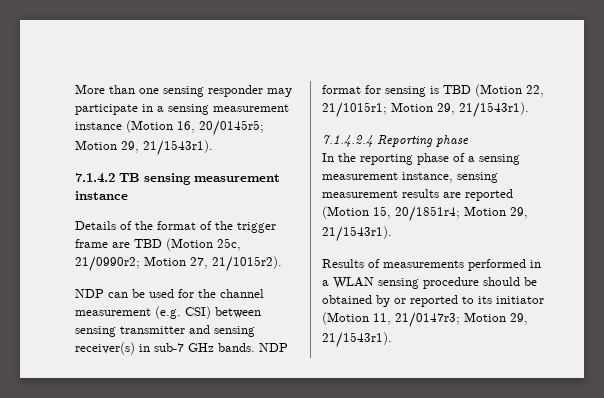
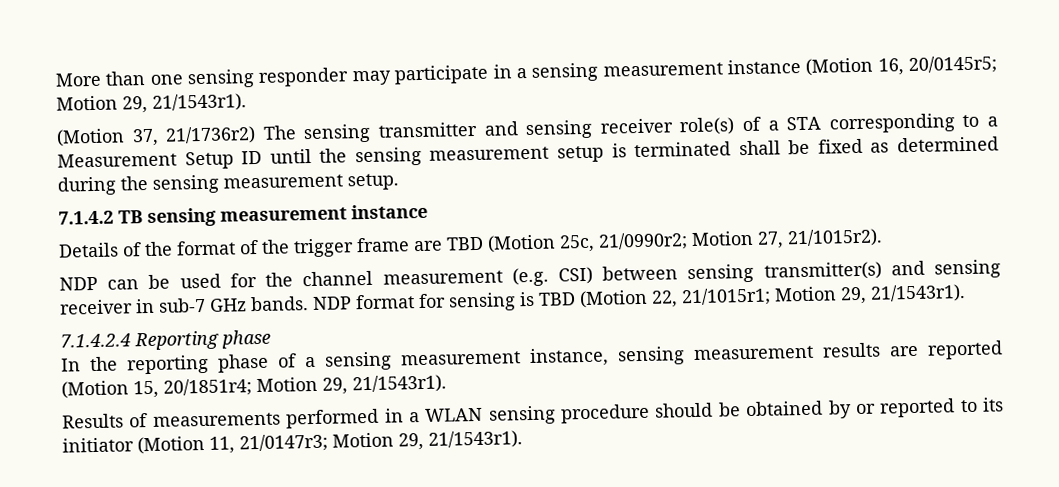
+ (Motion 37, 21/1736r2) The sensing transmitter and sensing receiver role(s) of a STA corresponding to a Measurement Setup ID until the sensing measurement setup is terminated shall be fixed as determined during the sensing measurement setup.
- NDP can be used for the channel measurement (e.g. CSI) between sensing transmitter and sensing receiver(s) in sub-7 GHz bands.
+ NDP can be used for the channel measurement (e.g. CSI) between sensing transmitter(s) and sensing receiver in sub-7 GHz bands.

